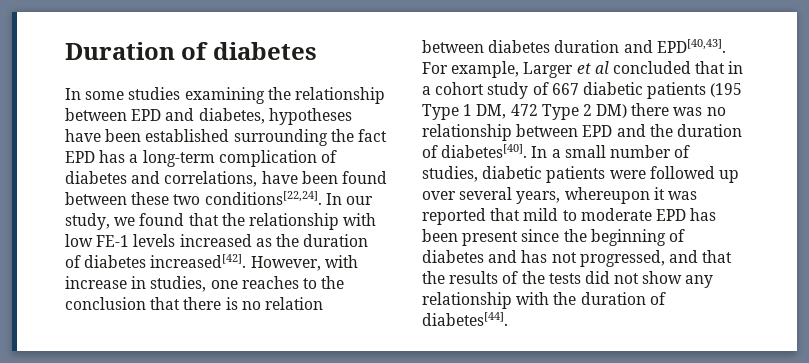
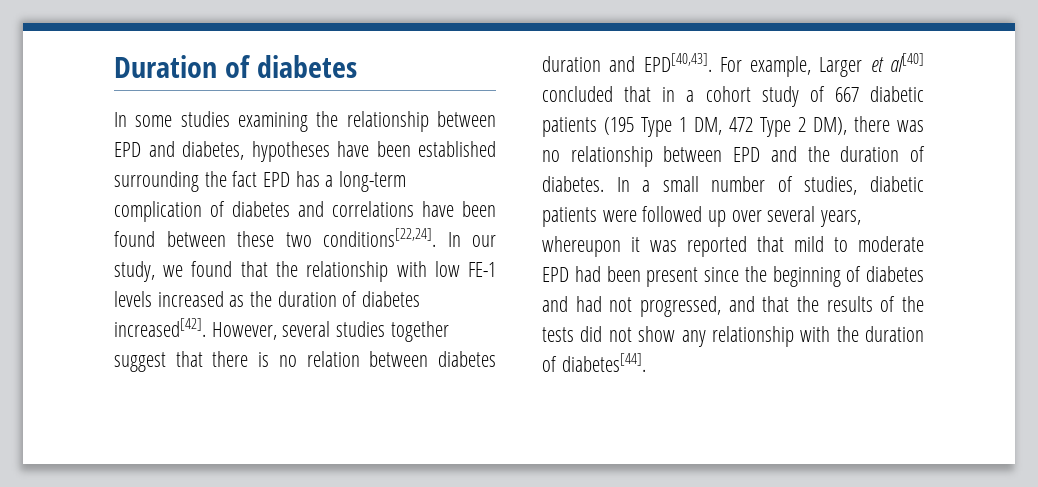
- In some studies examining the relationship between EPD and diabetes, hypotheses have been established surrounding the fact EPD has a long-term complication of diabetes and correlations, have been found between these two conditions[22,24].
+ In some studies examining the relationship between EPD and diabetes, hypotheses have been established surrounding the fact EPD has a long-term complication of diabetes and correlations have been found between these two conditions[22,24].
- However, with increase in studies, one reaches to the conclusion that there is no relation between diabetes duration and EPD[40,43].
+ However, several studies together suggest that there is no relation between diabetes duration and EPD[40,43].
- For example, Larger et al concluded that in a cohort study of 667 diabetic patients (195 Type 1 DM, 472 Type 2 DM) there was no relationship between EPD and the duration of diabetes[40].
+ For example, Larger et al[40] concluded that in a cohort study of 667 diabetic patients (195 Type 1 DM, 472 Type 2 DM), there was no relationship between EPD and the duration of diabetes.
- In a small number of studies, diabetic patients were followed up over several years, whereupon it was reported that mild to moderate EPD has been present since the beginning of diabetes and has not progressed, and that the results of the tests did not show any relationship with the duration of diabetes[44].
+ In a small number of studies, diabetic patients were followed up over several years, whereupon it was reported that mild to moderate EPD had been present since the beginning of diabetes and had not progressed, and that the results of the tests did not show any relationship with the duration of diabetes[44].

